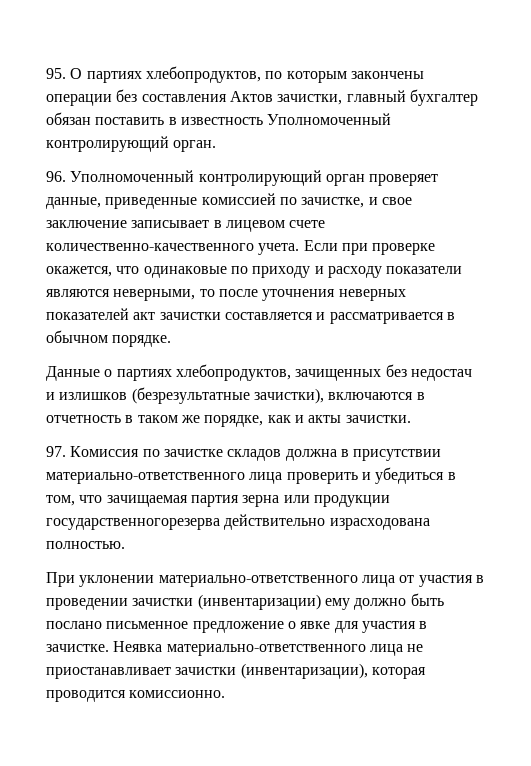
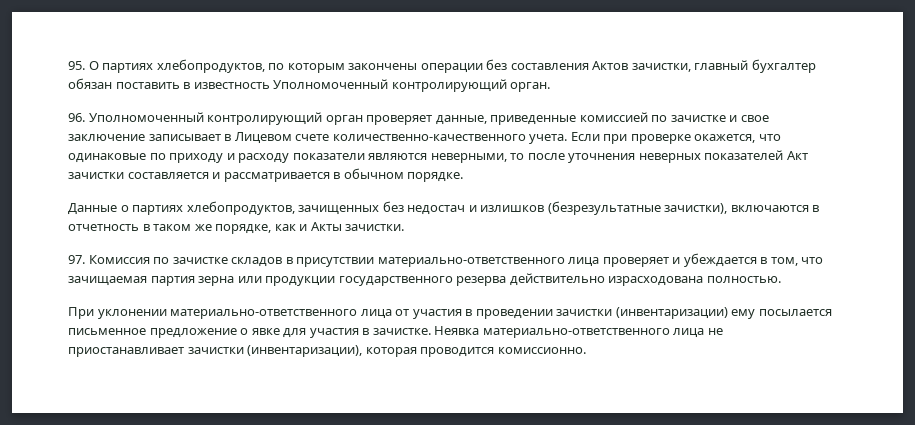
- 96. Уполномоченный контролирующий орган проверяет данные, приведенные комиссией по зачистке, и свое заключение записывает в лицевом счете количественно-качественного учета.
+ 96. Уполномоченный контролирующий орган проверяет данные, приведенные комиссией по зачистке и свое заключение записывает в Лицевом счете количественно-качественного учета.
- Если при проверке окажется, что одинаковые по приходу и расходу показатели являются неверными, то после уточнения неверных показателей акт зачистки составляется и рассматривается в обычном порядке.
+ Если при проверке окажется, что одинаковые по приходу и расходу показатели являются неверными, то после уточнения неверных показателей Акт зачистки составляется и рассматривается в обычном порядке.
- Данные о партиях хлебопродуктов, зачищенных без недостач и излишков (безрезультатные зачистки), включаются в отчетность в таком же порядке, как и акты зачистки.
+ Данные о партиях хлебопродуктов, зачищенных без недостач и излишков (безрезультатные зачистки), включаются в отчетность в таком же порядке, как и Акты зачистки.
- 97. Комиссия по зачистке складов должна в присутствии материально-ответственного лица проверить и убедиться в том, что зачищаемая партия зерна или продукции государственногорезерва действительно израсходована полностью.
+ 97. Комиссия по зачистке складов в присутствии материально-ответственного лица проверяет и убеждается в том, что зачищаемая партия зерна или продукции государственного резерва действительно израсходована полностью.
- При уклонении материально-ответственного лица от участия в проведении зачистки (инвентаризации) ему должно быть послано письменное предложение о явке для участия в зачистке.
+ При уклонении материально-ответственного лица от участия в проведении зачистки (инвентаризации) ему посылается письменное предложение о явке для участия в зачистке.

